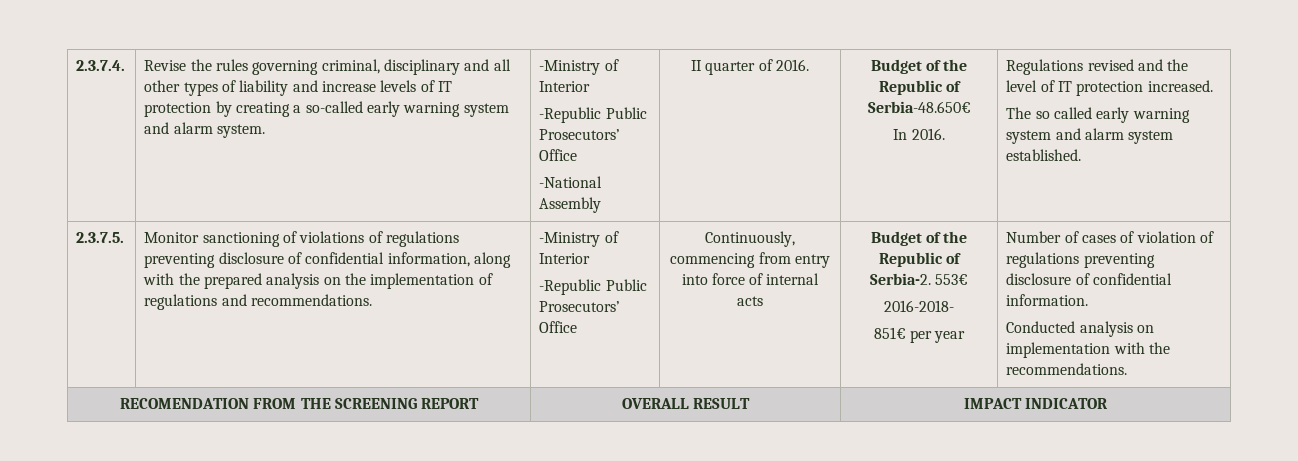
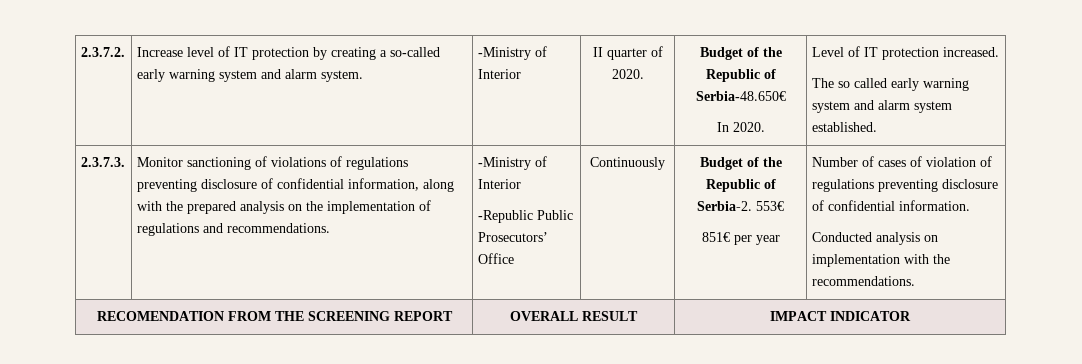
- 2.3.7.4. | Revise the rules governing criminal, disciplinary and all other types of liability and increase levels of IT protection by creating a so-called early warning system and alarm system. | -Ministry of Interior
- -Republic Public Prosecutors’ Office
- -National Assembly
+ 2.3.7.2. | Increase level of IT protection by creating a so-called early warning system and alarm system. | -Ministry of Interior
- II quarter of 2016.
+ II quarter of 2020.
- In 2016. | Regulations revised and the level of IT protection increased.
+ In 2020. | Level of IT protection increased.
- 2.3.7.5.
+ 2.3.7.3.
- Continuously, commencing from entry into force of internal acts
+ Continuously
- 2016-2018-

